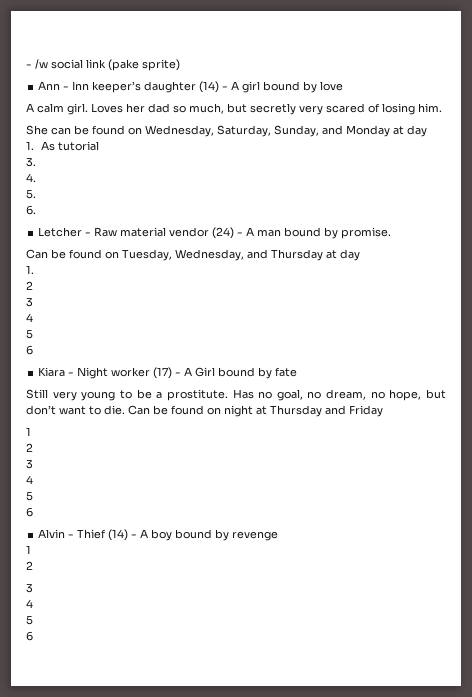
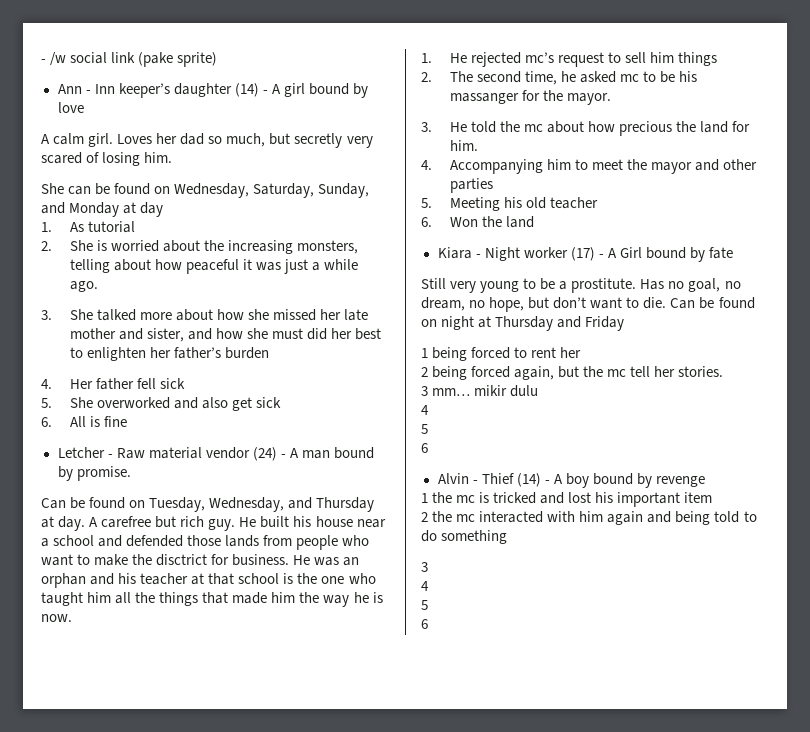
- 3.
- 4.
- 5.
- 6.
+ 2. She is worried about the increasing monsters, telling about how peaceful it was just a while ago.
+ 3. She talked more about how she missed her late mother and sister, and how she must did her best to enlighten her father’s burden
+ 4. Her father fell sick
+ 5. She overworked and also get sick
+ 6. All is fine
- Can be found on Tuesday, Wednesday, and Thursday at day
- 1.
- 2
- 3
- 4
- 5
- 6
+ Can be found on Tuesday, Wednesday, and Thursday at day. A carefree but rich guy. He built his house near a school and defended those lands from people who want to make the disctrict for business. He was an orphan and his teacher at that school is the one who taught him all the things that made him the way he is now.
+ 1. He rejected mc’s request to sell him things
+ 2. The second time, he asked mc to be his massanger for the mayor.
+ 3. He told the mc about how precious the land for him.
+ 4. Accompanying him to meet the mayor and other parties
+ 5. Meeting his old teacher
+ 6. Won the land
  Can be found on night at Thursday and Friday
- 1
- 2
- 3
+ 1 being forced to rent her
+ 2 being forced again, but the mc tell her stories.
+ 3 mm… mikir dulu
  Alvin - Thief (14) - A boy bound by revenge
- 1
- 2
+ 1 the mc is tricked and lost his important item
+ 2 the mc interacted with him again and being told to do something

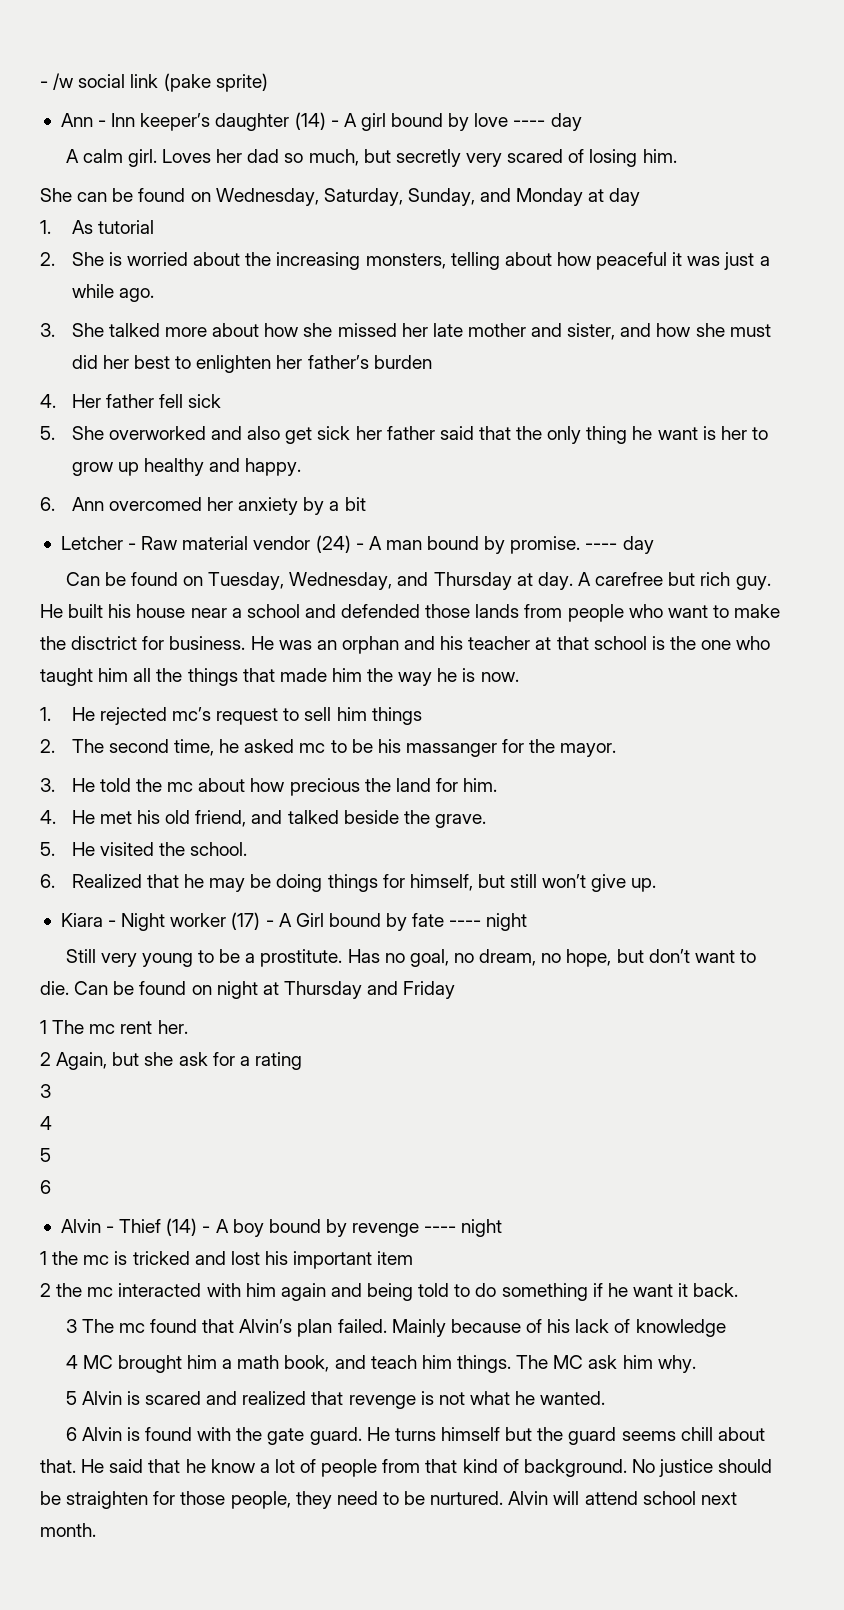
- Ann - Inn keeper’s daughter (14) - A girl bound by love
+ Ann - Inn keeper’s daughter (14) - A girl bound by love ---- day
- 5. She overworked and also get sick
- 6. All is fine
+ 5. She overworked and also get sick her father said that the only thing he want is her to grow up healthy and happy.
+ 6. Ann overcomed her anxiety by a bit
- Letcher - Raw material vendor (24) - A man bound by promise.
+ Letcher - Raw material vendor (24) - A man bound by promise. ---- day
- 4. Accompanying him to meet the mayor and other parties
- 5. Meeting his old teacher
- 6. Won the land
+ 4. He met his old friend, and talked beside the grave.
+ 5. He visited the school.
+ 6. Realized that he may be doing things for himself, but still won’t give up.
- Kiara - Night worker (17) - A Girl bound by fate
+ Kiara - Night worker (17) - A Girl bound by fate ---- night
- 1 being forced to rent her
- 2 being forced again, but the mc tell her stories.
- 3 mm… mikir dulu
+ 1 The mc rent her.
+ 2 Again, but she ask for a rating
+ 3
- Alvin - Thief (14) - A boy bound by revenge
+ Alvin - Thief (14) - A boy bound by revenge ---- night
- 2 the mc interacted with him again and being told to do something
- 3
- 4
- 5
- 6
+ 2 the mc interacted with him again and being told to do something if he want it back.
+ 3 The mc found that Alvin’s plan failed. Mainly because of his lack of knowledge
+ 4 MC brought him a math book, and teach him things. The MC ask him why.
+ 5 Alvin is scared and realized that revenge is not what he wanted.
+ 6 Alvin is found with the gate guard. He turns himself but the guard seems chill about that. He said that he know a lot of people from that kind of background. No justice should be straighten for those people, they need to be nurtured. Alvin will attend school next month.

